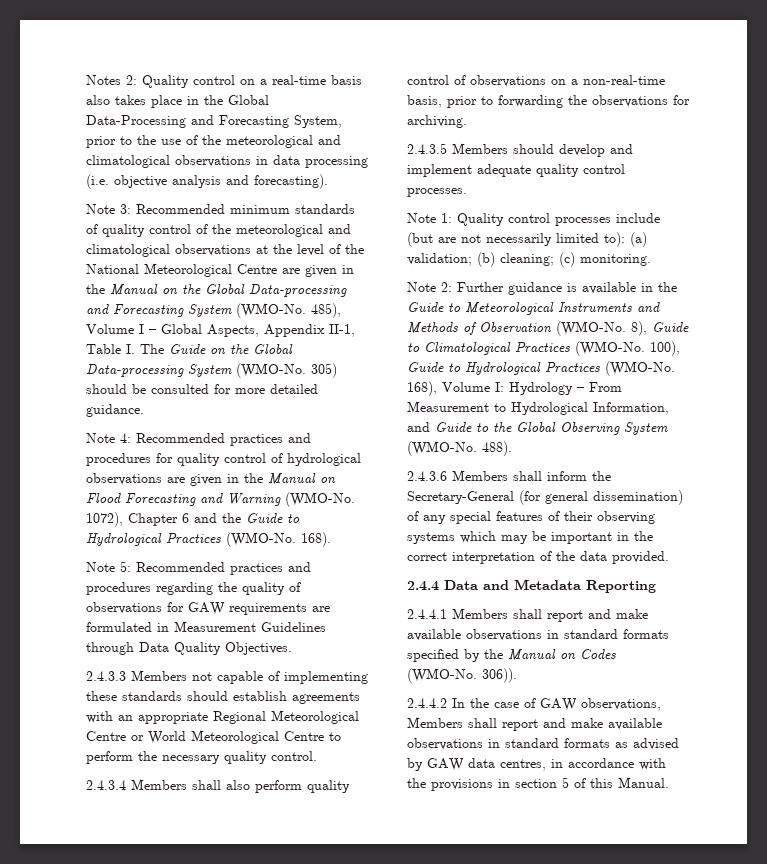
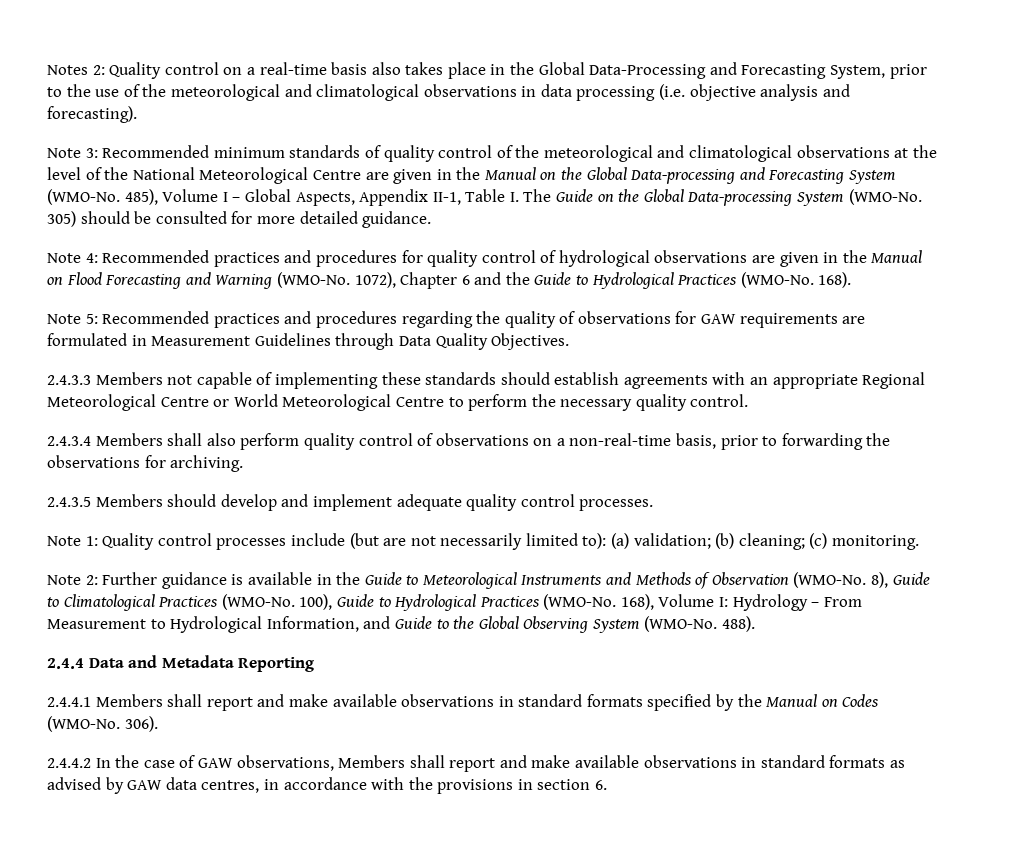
- 2.4.3.6 Members shall inform the Secretary-General (for general dissemination) of any special features of their observing systems which may be important in the correct interpretation of the data provided.
- 306)).
+ 306).
- 2.4.4.2 In the case of GAW observations, Members shall report and make available observations in standard formats as advised by GAW data centres, in accordance with the provisions in section 5 of this Manual.
+ 2.4.4.2 In the case of GAW observations, Members shall report and make available observations in standard formats as advised by GAW data centres, in accordance with the provisions in section 6.

